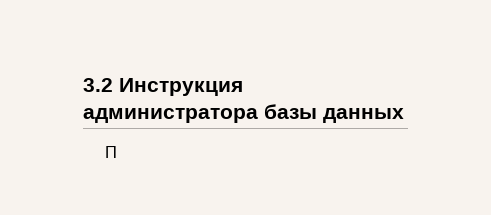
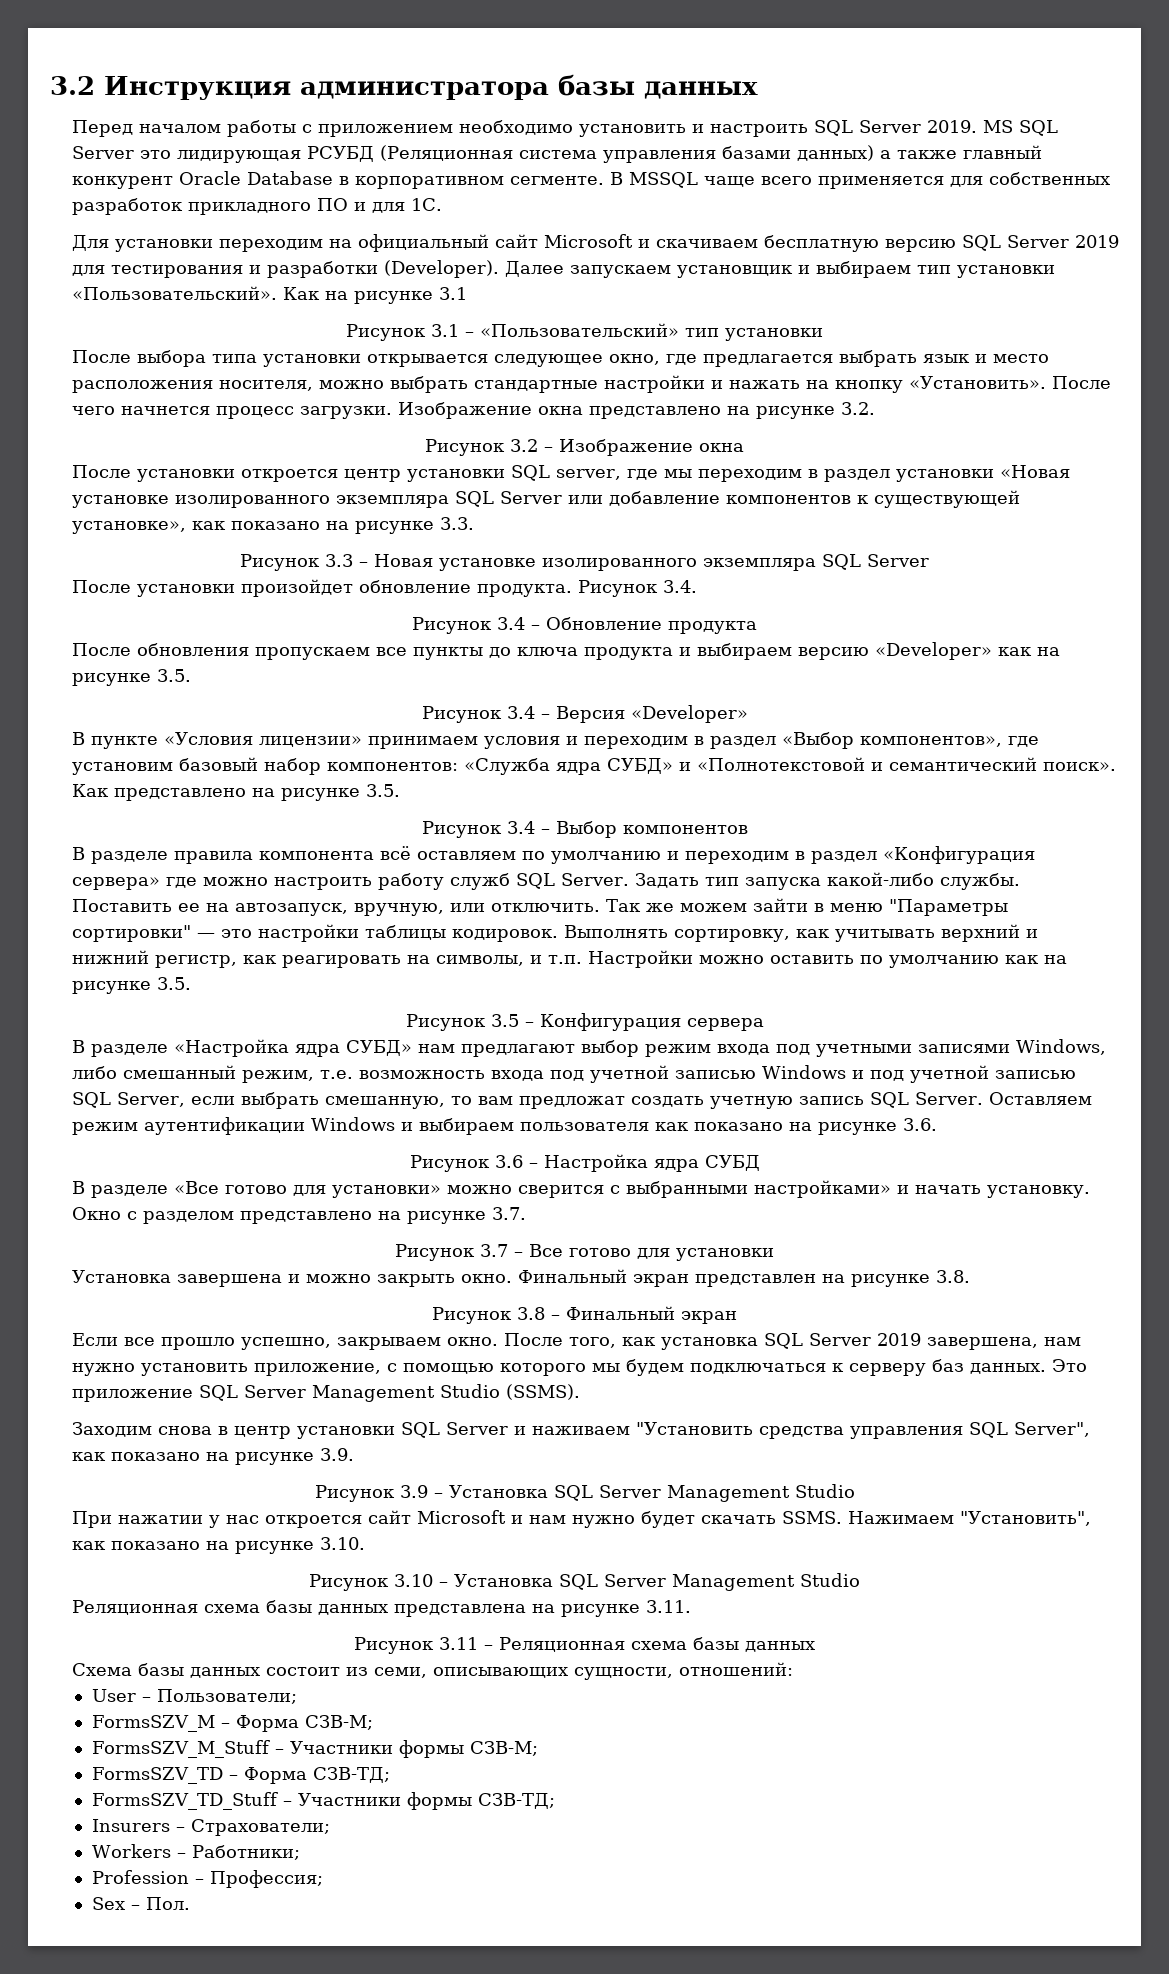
- П
+ Перед началом работы с приложением необходимо установить и настроить SQL Server 2019. MS SQL Server это лидирующая РСУБД (Реляционная система управления базами данных) а также главный конкурент Oracle Database в корпоративном сегменте. В MSSQL чаще всего применяется для собственных разработок прикладного ПО и для 1С.
+ Для установки переходим на официальный сайт Microsoft и скачиваем бесплатную версию SQL Server 2019 для тестирования и разработки (Developer). Далее запускаем установщик и выбираем тип установки «Пользовательский». Как на рисунке 3.1
+ Рисунок 3.1 – «Пользовательский» тип установки
+ После выбора типа установки открывается следующее окно, где предлагается выбрать язык и место расположения носителя, можно выбрать стандартные настройки и нажать на кнопку «Установить». После чего начнется процесс загрузки. Изображение окна представлено на рисунке 3.2.
+ Рисунок 3.2 – Изображение окна
+ После установки откроется центр установки SQL server, где мы переходим в раздел установки «Новая установке изолированного экземпляра SQL Server или добавление компонентов к существующей установке», как показано на рисунке 3.3.
+ Рисунок 3.3 – Новая установке изолированного экземпляра SQL Server
+ После установки произойдет обновление продукта. Рисунок 3.4.
+ Рисунок 3.4 – Обновление продукта
+ После обновления пропускаем все пункты до ключа продукта и выбираем версию «Developer» как на рисунке 3.5.
+ Рисунок 3.4 – Версия «Developer»
+ В пункте «Условия лицензии» принимаем условия и переходим в раздел «Выбор компонентов», где установим базовый набор компонентов: «Служба ядра СУБД» и «Полнотекстовой и семантический поиск». Как представлено на рисунке 3.5.
+ Рисунок 3.4 – Выбор компонентов
+ В разделе правила компонента всё оставляем по умолчанию и переходим в раздел «Конфигурация сервера» где можно настроить работу служб SQL Server. Задать тип запуска какой-либо службы. Поставить ее на автозапуск, вручную, или отключить. Так же можем зайти в меню "Параметры сортировки" — это настройки таблицы кодировок. Выполнять сортировку, как учитывать верхний и нижний регистр, как реагировать на символы, и т.п. Настройки можно оставить по умолчанию как на рисунке 3.5.
+ Рисунок 3.5 – Конфигурация сервера
+ В разделе «Настройка ядра СУБД» нам предлагают выбор режим входа под учетными записями Windows, либо смешанный режим, т.е. возможность входа под учетной записью Windows и под учетной записью SQL Server, если выбрать смешанную, то вам предложат создать учетную запись SQL Server. Оставляем режим аутентификации Windows и выбираем пользователя как показано на рисунке 3.6.
+ Рисунок 3.6 – Настройка ядра СУБД
+ В разделе «Все готово для установки» можно сверится с выбранными настройками» и начать установку. Окно с разделом представлено на рисунке 3.7.
+ Рисунок 3.7 – Все готово для установки
+ Установка завершена и можно закрыть окно. Финальный экран представлен на рисунке 3.8.
+ Рисунок 3.8 – Финальный экран
+ Если все прошло успешно, закрываем окно. После того, как установка SQL Server 2019 завершена, нам нужно установить приложение, с помощью которого мы будем подключаться к серверу баз данных. Это приложение SQL Server Management Studio (SSMS).
+ Заходим снова в центр установки SQL Server и наживаем "Установить средства управления SQL Server", как показано на рисунке 3.9.
+ Рисунок 3.9 – Установка SQL Server Management Studio
+ При нажатии у нас откроется сайт Microsoft и нам нужно будет скачать SSMS. Нажимаем "Установить", как показано на рисунке 3.10.
+ Рисунок 3.10 – Установка SQL Server Management Studio
+ Реляционная схема базы данных представлена на рисунке 3.11.
+ Рисунок 3.11 – Реляционная схема базы данных
+ Схема базы данных состоит из семи, описывающих сущности, отношений:
+ User – Пользователи;
+ FormsSZV_M – Форма СЗВ-М;
+ FormsSZV_M_Stuff – Участники формы СЗВ-М;
+ FormsSZV_TD – Форма СЗВ-ТД;
+ FormsSZV_TD_Stuff – Участники формы СЗВ-ТД;
+ Insurers – Страхователи;
+ Workers – Работники;
+ Profession – Профессия;
+ Sex – Пол.

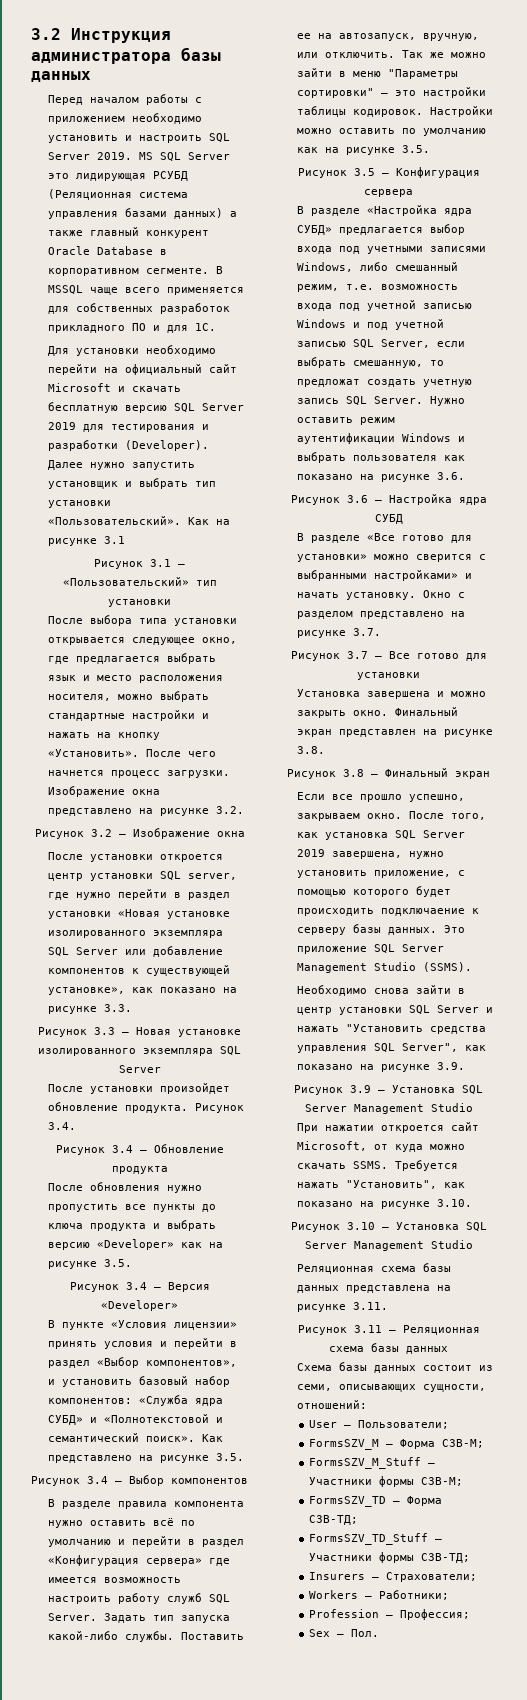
- Для установки переходим на официальный сайт Microsoft и скачиваем бесплатную версию SQL Server 2019 для тестирования и разработки (Developer).
+ Для установки необходимо перейти на официальный сайт Microsoft и скачать бесплатную версию SQL Server 2019 для тестирования и разработки (Developer).
- Далее запускаем установщик и выбираем тип установки «Пользовательский».
+ Далее нужно запустить установщик и выбрать тип установки «Пользовательский».
- После установки откроется центр установки SQL server, где мы переходим в раздел установки «Новая установке изолированного экземпляра SQL Server или добавление компонентов к существующей установке», как показано на рисунке 3.3.
+ После установки откроется центр установки SQL server, где нужно перейти в раздел установки «Новая установке изолированного экземпляра SQL Server или добавление компонентов к существующей установке», как показано на рисунке 3.3.
- После обновления пропускаем все пункты до ключа продукта и выбираем версию «Developer» как на рисунке 3.5.
+ После обновления нужно пропустить все пункты до ключа продукта и выбрать версию «Developer» как на рисунке 3.5.
- В пункте «Условия лицензии» принимаем условия и переходим в раздел «Выбор компонентов», где установим базовый набор компонентов: «Служба ядра СУБД» и «Полнотекстовой и семантический поиск».
+ В пункте «Условия лицензии» принять условия и перейти в раздел «Выбор компонентов», и установить базовый набор компонентов: «Служба ядра СУБД» и «Полнотекстовой и семантический поиск».
- В разделе правила компонента всё оставляем по умолчанию и переходим в раздел «Конфигурация сервера» где можно настроить работу служб SQL Server.
+ В разделе правила компонента нужно оставить всё по умолчанию и перейти в раздел «Конфигурация сервера» где имеется возможность настроить работу служб SQL Server.
- Так же можем зайти в меню "Параметры сортировки" — это настройки таблицы кодировок.
+ Так же можно зайти в меню "Параметры сортировки" — это настройки таблицы кодировок.
- Выполнять сортировку, как учитывать верхний и нижний регистр, как реагировать на символы, и т.п. Настройки можно оставить по умолчанию как на рисунке 3.5.
+ Настройки можно оставить по умолчанию как на рисунке 3.5.
- В разделе «Настройка ядра СУБД» нам предлагают выбор режим входа под учетными записями Windows, либо смешанный режим, т.е. возможность входа под учетной записью Windows и под учетной записью SQL Server, если выбрать смешанную, то вам предложат создать учетную запись SQL Server.
+ В разделе «Настройка ядра СУБД» предлагается выбор входа под учетными записями Windows, либо смешанный режим, т.е. возможность входа под учетной записью Windows и под учетной записью SQL Server, если выбрать смешанную, то предложат создать учетную запись SQL Server.
- Оставляем режим аутентификации Windows и выбираем пользователя как показано на рисунке 3.6.
+ Нужно оставить режим аутентификации Windows и выбрать пользователя как показано на рисунке 3.6.
- После того, как установка SQL Server 2019 завершена, нам нужно установить приложение, с помощью которого мы будем подключаться к серверу баз данных.
+ После того, как установка SQL Server 2019 завершена, нужно установить приложение, с помощью которого будет происходить подключаение к серверу базы данных.
- Заходим снова в центр установки SQL Server и наживаем "Установить средства управления SQL Server", как показано на рисунке 3.9.
+ Необходимо снова зайти в центр установки SQL Server и нажать "Установить средства управления SQL Server", как показано на рисунке 3.9.
- При нажатии у нас откроется сайт Microsoft и нам нужно будет скачать SSMS. Нажимаем "Установить", как показано на рисунке 3.10.
+ При нажатии откроется сайт Microsoft, от куда можно скачать SSMS. Требуется нажать "Установить", как показано на рисунке 3.10.

